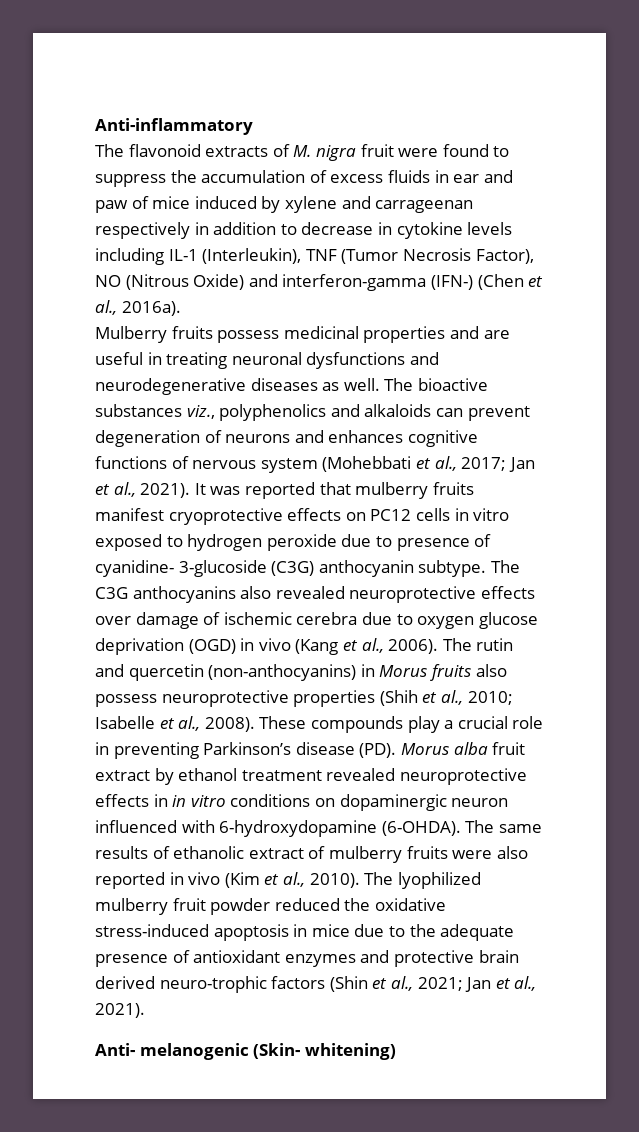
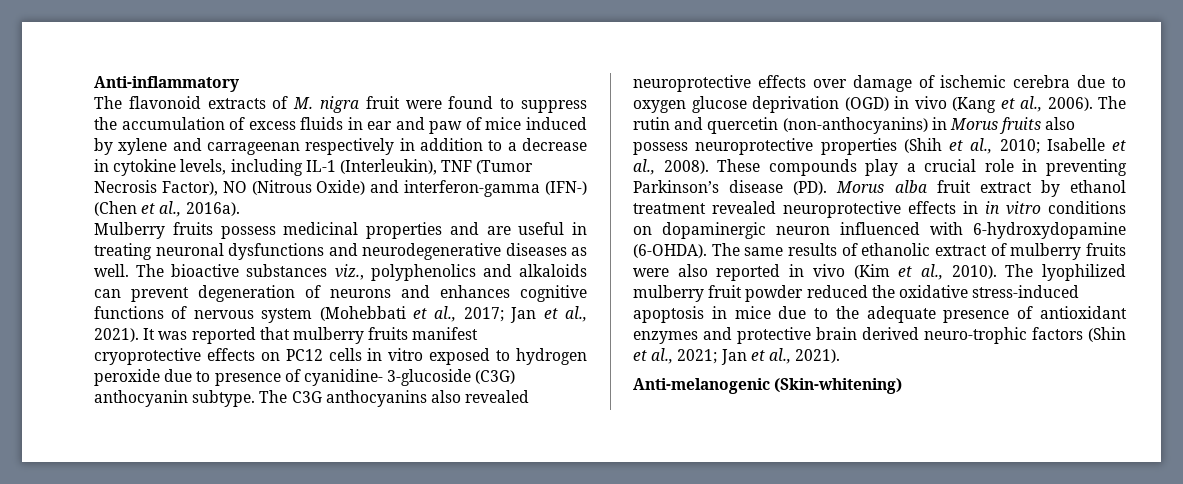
- The flavonoid extracts of M. nigra fruit were found to suppress the accumulation of excess fluids in ear and paw of mice induced by xylene and carrageenan respectively in addition to decrease in cytokine levels including IL-1 (Interleukin), TNF (Tumor Necrosis Factor), NO (Nitrous Oxide) and interferon-gamma (IFN-) (Chen et al., 2016a).
+ The flavonoid extracts of M. nigra fruit were found to suppress the accumulation of excess fluids in ear and paw of mice induced by xylene and carrageenan respectively in addition to a decrease in cytokine levels, including IL-1 (Interleukin), TNF (Tumor Necrosis Factor), NO (Nitrous Oxide) and interferon-gamma (IFN-) (Chen et al., 2016a).
- Anti- melanogenic (Skin- whitening)
+ Anti-melanogenic (Skin-whitening)

